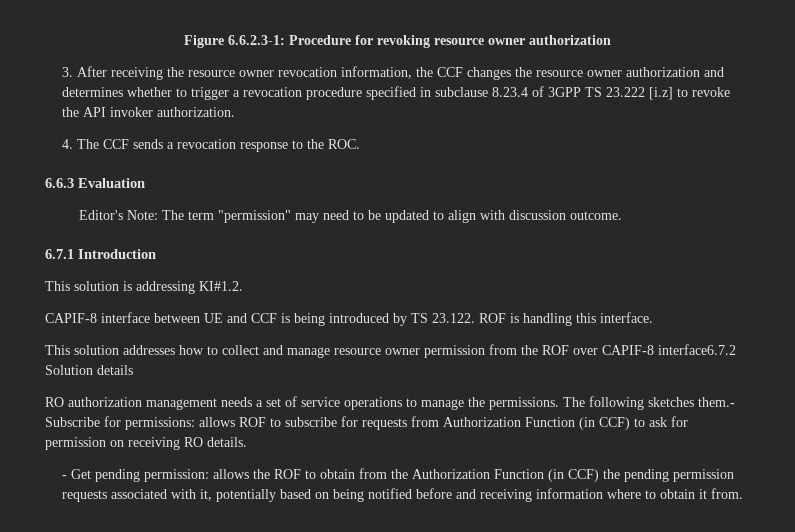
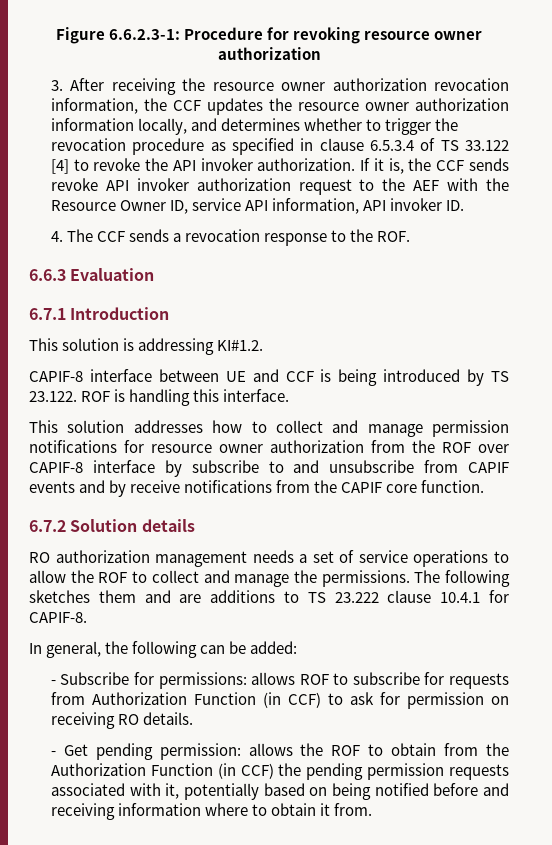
- 3. After receiving the resource owner revocation information, the CCF changes the resource owner authorization and determines whether to trigger a revocation procedure specified in subclause 8.23.4 of 3GPP TS 23.222 [i.z] to revoke the API invoker authorization.
+ 3. After receiving the resource owner authorization revocation information, the CCF updates the resource owner authorization information locally, and determines whether to trigger the revocation procedure as specified in clause 6.5.3.4 of TS 33.122 [4] to revoke the API invoker authorization. If it is, the CCF sends revoke API invoker authorization request to the AEF with the Resource Owner ID, service API information, API invoker ID.
- 4. The CCF sends a revocation response to the ROC.
+ 4. The CCF sends a revocation response to the ROF.
- Editor's Note: The term "permission" may need to be updated to align with discussion outcome.
- This solution addresses how to collect and manage resource owner permission from the ROF over CAPIF-8 interface6.7.2 Solution details
+ This solution addresses how to collect and manage permission notifications for resource owner authorization from the ROF over CAPIF-8 interface by subscribe to and unsubscribe from CAPIF events and by receive notifications from the CAPIF core function.
+ 6.7.2 Solution details
- RO authorization management needs a set of service operations to manage the permissions.
+ RO authorization management needs a set of service operations to allow the ROF to collect and manage the permissions.
- The following sketches them.- Subscribe for permissions: allows ROF to subscribe for requests from Authorization Function (in CCF) to ask for permission on receiving RO details.
+ The following sketches them and are additions to TS 23.222 clause 10.4.1 for CAPIF-8.
+ In general, the following can be added:
+ - Subscribe for permissions: allows ROF to subscribe for requests from Authorization Function (in CCF) to ask for permission on receiving RO details.

